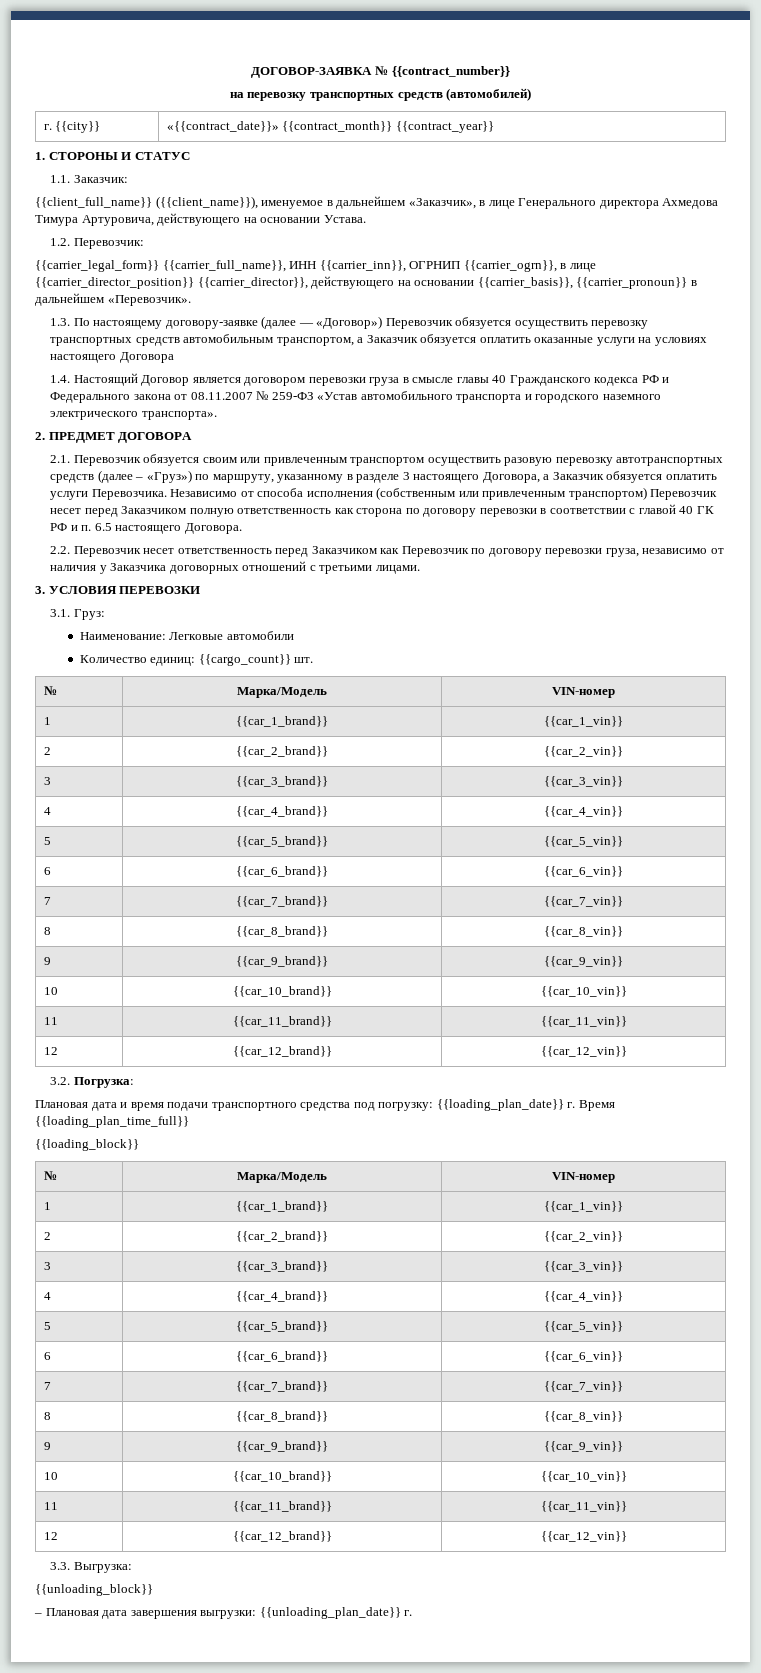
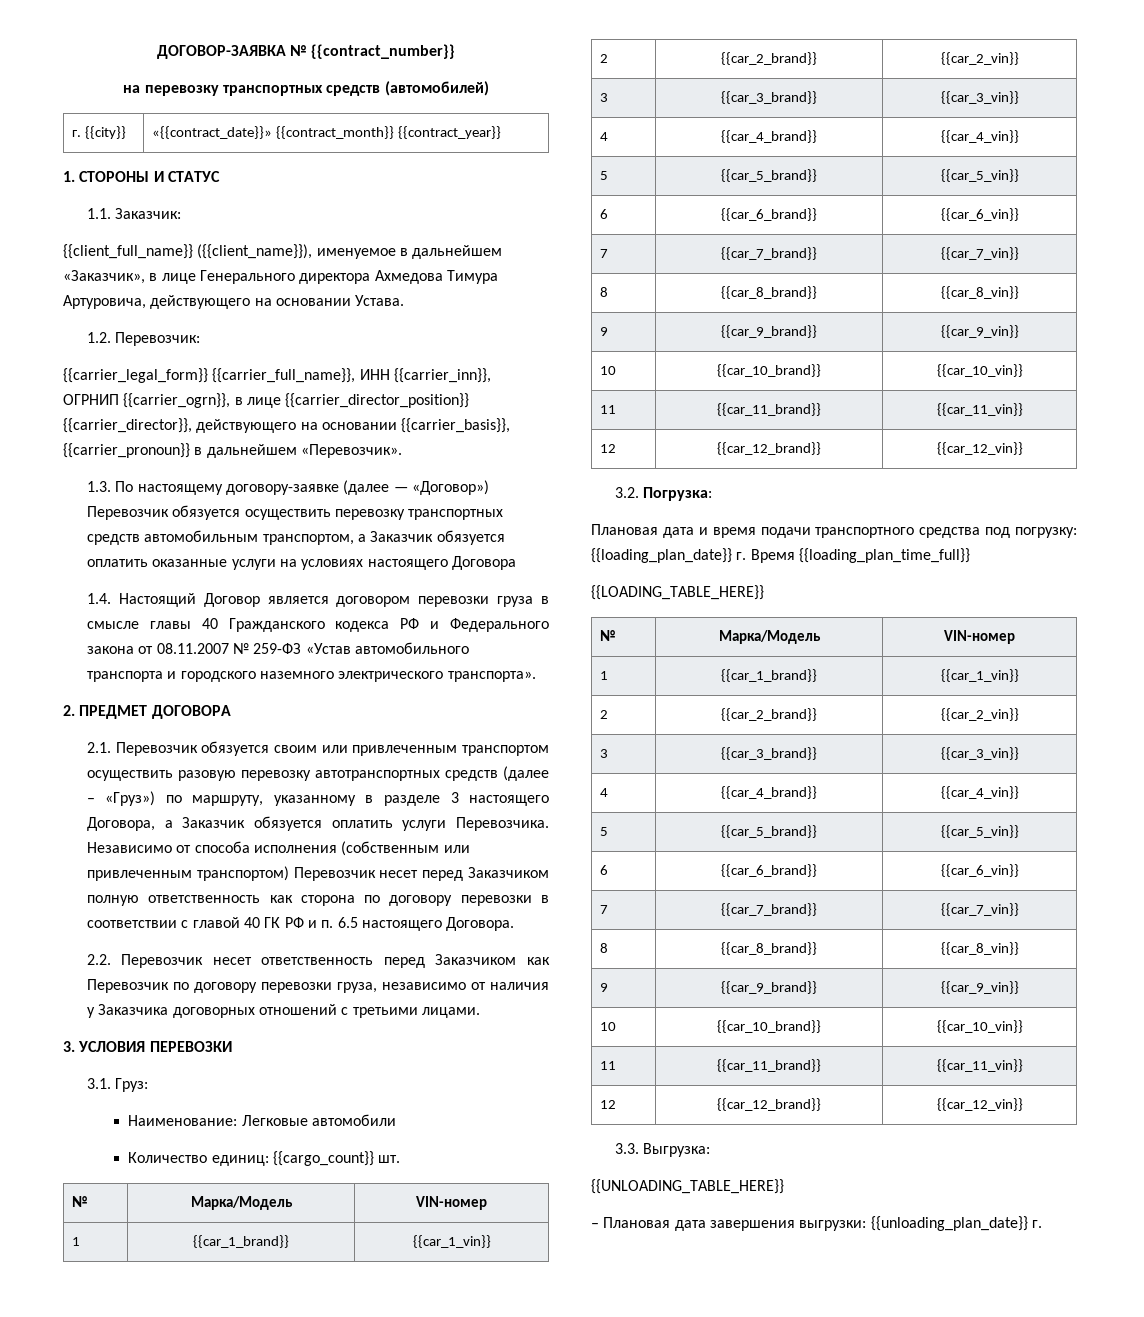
- {{loading_block}}
+ {{LOADING_TABLE_HERE}}
- {{unloading_block}}
+ {{UNLOADING_TABLE_HERE}}

